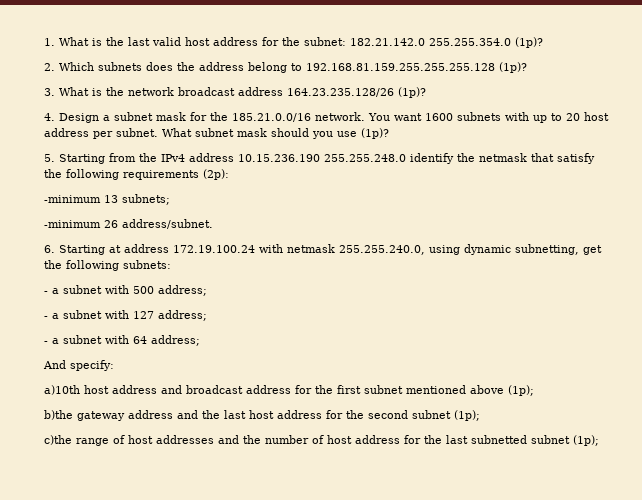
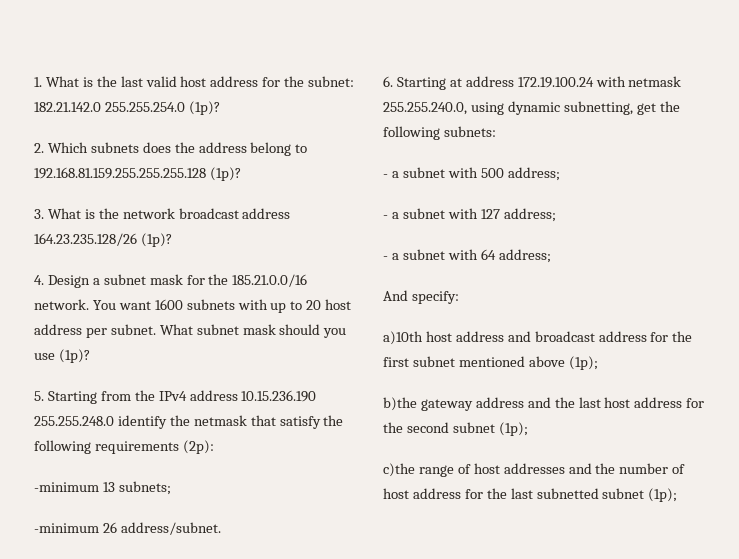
- 1. What is the last valid host address for the subnet: 182.21.142.0 255.255.354.0 (1p)?
+ 1. What is the last valid host address for the subnet: 182.21.142.0 255.255.254.0 (1p)?

